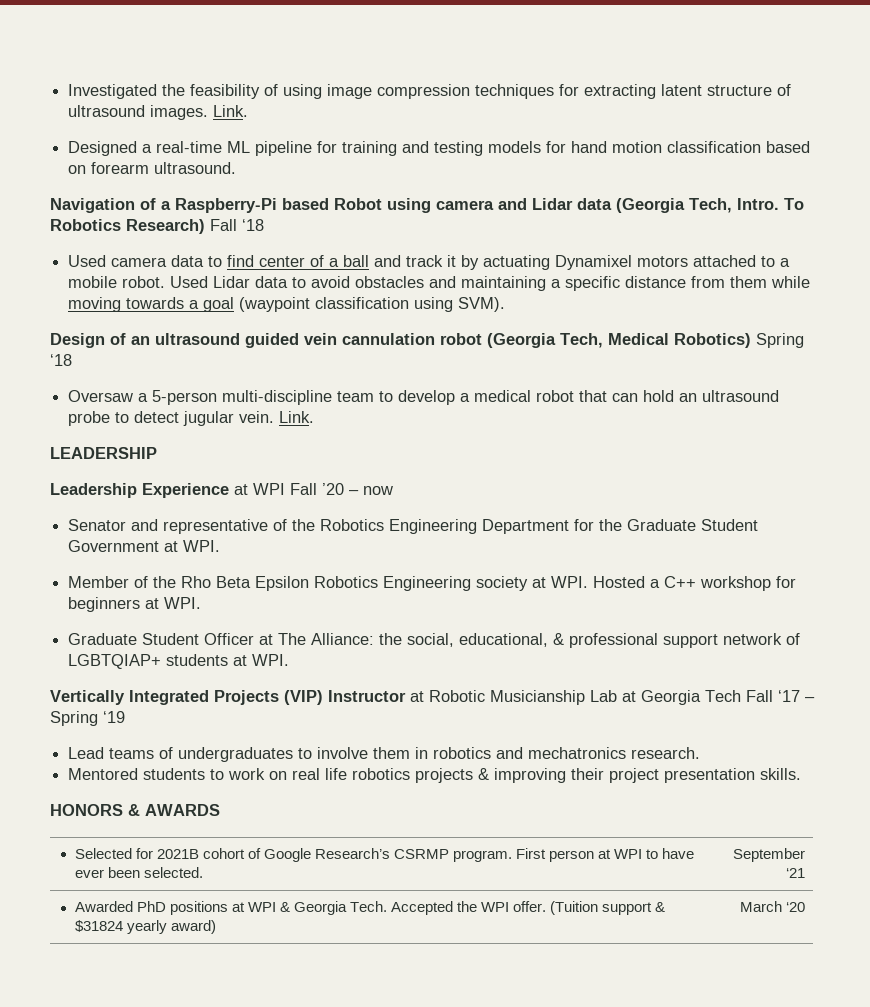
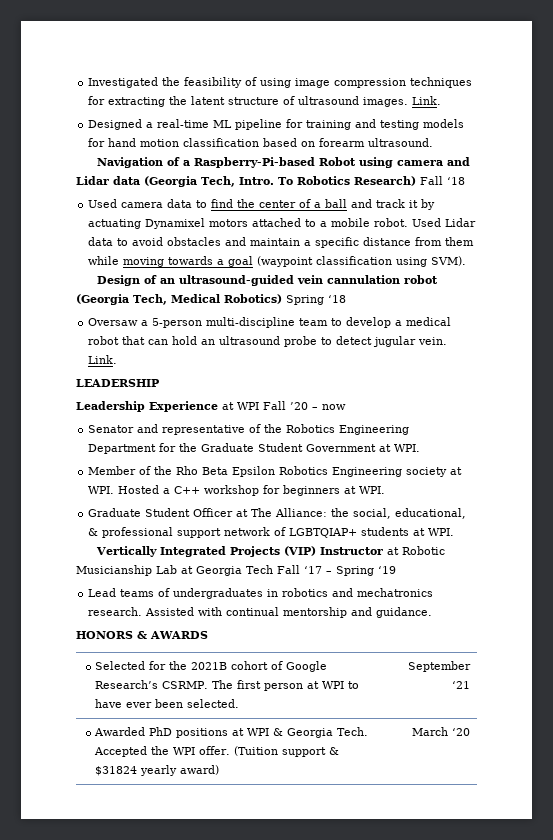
- Investigated the feasibility of using image compression techniques for extracting latent structure of ultrasound images.
+ Investigated the feasibility of using image compression techniques for extracting the latent structure of ultrasound images.
- Navigation of a Raspberry-Pi based Robot using camera and Lidar data (Georgia Tech, Intro.
+ Navigation of a Raspberry-Pi-based Robot using camera and Lidar data (Georgia Tech, Intro.
- Used camera data to find center of a ball and track it by actuating Dynamixel motors attached to a mobile robot.
+ Used camera data to find the center of a ball and track it by actuating Dynamixel motors attached to a mobile robot.
- Used Lidar data to avoid obstacles and maintaining a specific distance from them while moving towards a goal (waypoint classification using SVM).
+ Used Lidar data to avoid obstacles and maintain a specific distance from them while moving towards a goal (waypoint classification using SVM).
- Design of an ultrasound guided vein cannulation robot (Georgia Tech, Medical Robotics) Spring ‘18
+ Design of an ultrasound-guided vein cannulation robot (Georgia Tech, Medical Robotics) Spring ‘18
- Lead teams of undergraduates to involve them in robotics and mechatronics research.
- Mentored students to work on real life robotics projects & improving their project presentation skills.
+ Lead teams of undergraduates in robotics and mechatronics research. Assisted with continual mentorship and guidance.
- Selected for 2021B cohort of Google Research’s CSRMP program. First person at WPI to have ever been selected. | September ‘21
+ Selected for the 2021B cohort of Google Research’s CSRMP. The first person at WPI to have ever been selected. | September ‘21

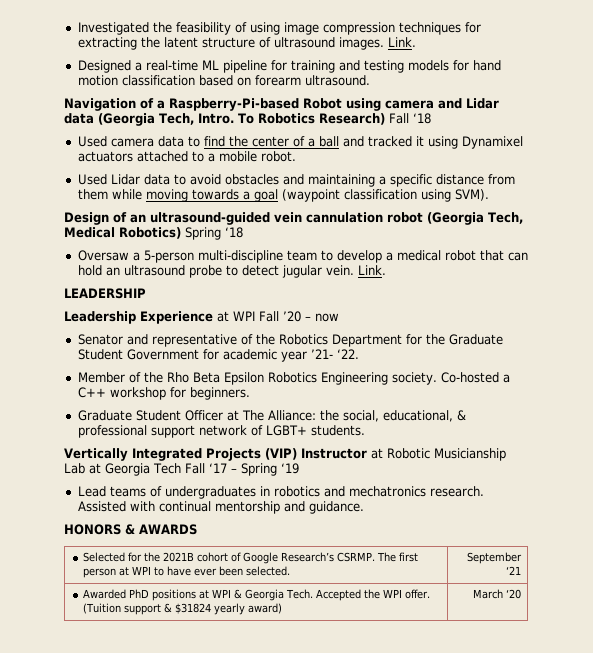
- Used camera data to find the center of a ball and track it by actuating Dynamixel motors attached to a mobile robot. Used Lidar data to avoid obstacles and maintain a specific distance from them while moving towards a goal (waypoint classification using SVM).
+ Used camera data to find the center of a ball and tracked it using Dynamixel actuators attached to a mobile robot.
+ Used Lidar data to avoid obstacles and maintaining a specific distance from them while moving towards a goal (waypoint classification using SVM).
- Senator and representative of the Robotics Engineering Department for the Graduate Student Government at WPI.
+ Senator and representative of the Robotics Department for the Graduate Student Government for academic year ’21- ‘22.
- Member of the Rho Beta Epsilon Robotics Engineering society at WPI. Hosted a C++ workshop for beginners at WPI.
+ Member of the Rho Beta Epsilon Robotics Engineering society. Co-hosted a C++ workshop for beginners.
- Graduate Student Officer at The Alliance: the social, educational, & professional support network of LGBTQIAP+ students at WPI.
+ Graduate Student Officer at The Alliance: the social, educational, & professional support network of LGBT+ students.

